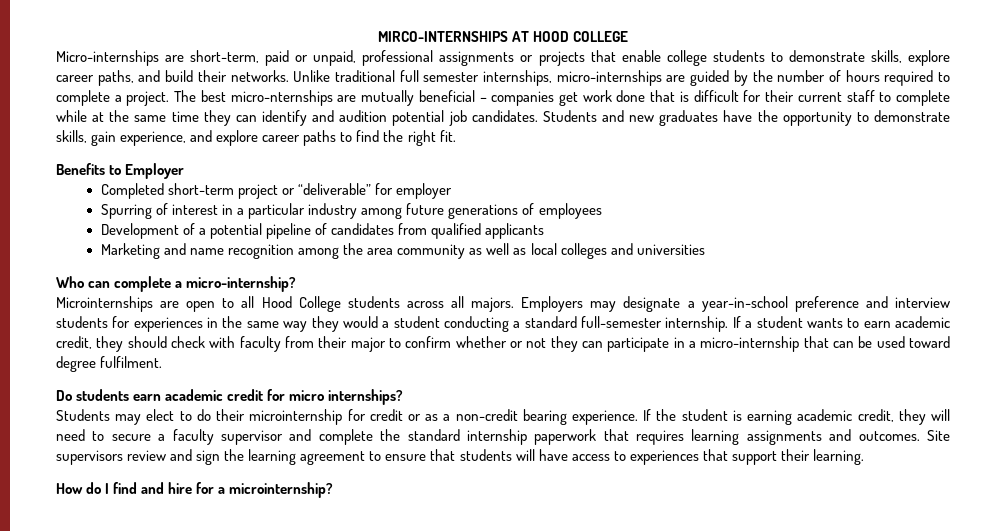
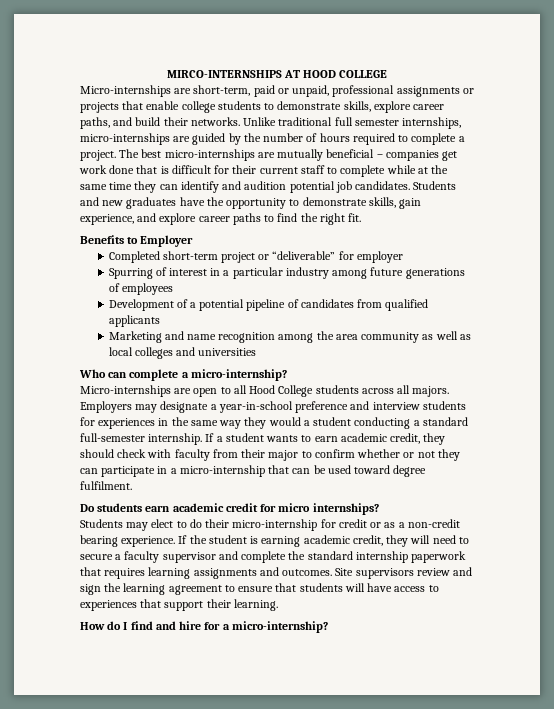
- The best micro-nternships are mutually beneficial – companies get work done that is difficult for their current staff to complete while at the same time they can identify and audition potential job candidates.
+ The best micro-internships are mutually beneficial – companies get work done that is difficult for their current staff to complete while at the same time they can identify and audition potential job candidates.
- Microinternships are open to all Hood College students across all majors.
+ Micro-internships are open to all Hood College students across all majors.
- Students may elect to do their microinternship for credit or as a non-credit bearing experience.
+ Students may elect to do their micro-internship for credit or as a non-credit bearing experience.
- How do I find and hire for a microinternship?
+ How do I find and hire for a micro-internship?

